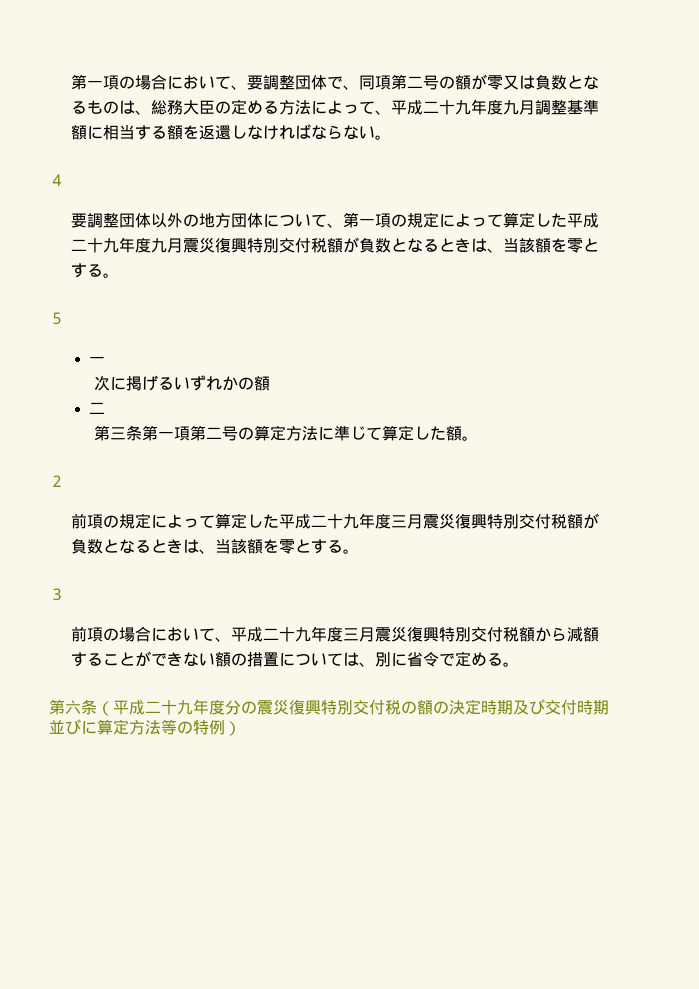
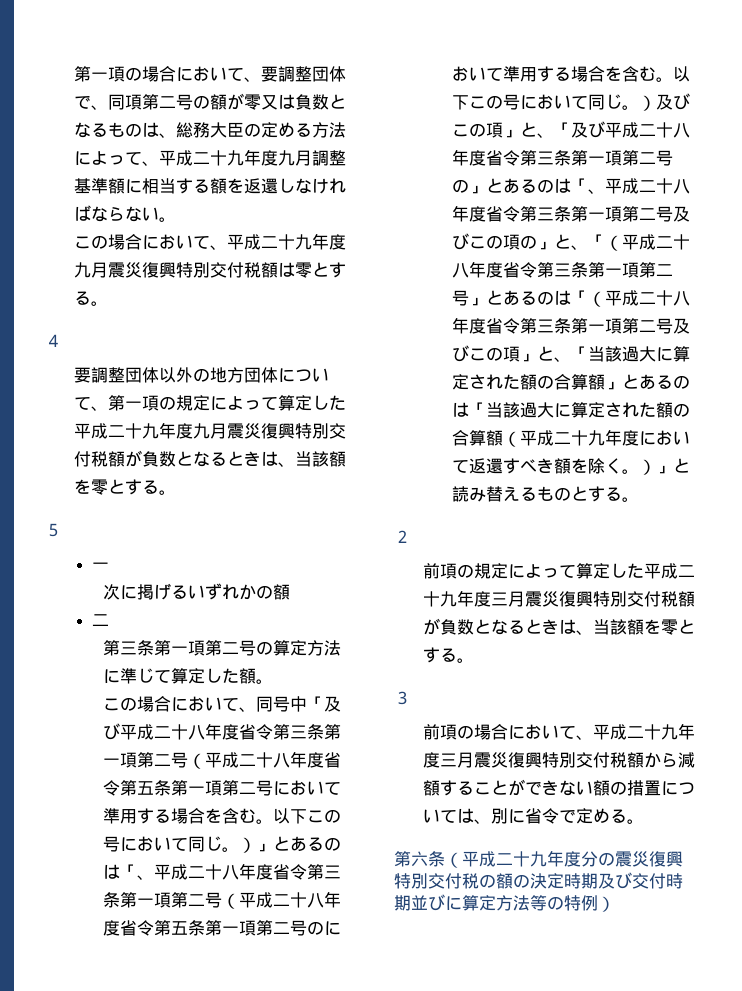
+ この場合において、平成二十九年度九月震災復興特別交付税額は零とする。
+ この場合において、同号中「及び平成二十八年度省令第三条第一項第二号（平成二十八年度省令第五条第一項第二号において準用する場合を含む。以下この号において同じ。）」とあるのは「、平成二十八年度省令第三条第一項第二号（平成二十八年度省令第五条第一項第二号のにおいて準用する場合を含む。以下この号において同じ。）及びこの項」と、「及び平成二十八年度省令第三条第一項第二号の」とあるのは「、平成二十八年度省令第三条第一項第二号及びこの項の」と、「（平成二十八年度省令第三条第一項第二号」とあるのは「（平成二十八年度省令第三条第一項第二号及びこの項」と、「当該過大に算定された額の合算額」とあるのは「当該過大に算定された額の合算額（平成二十九年度において返還すべき額を除く。）」と読み替えるものとする。

